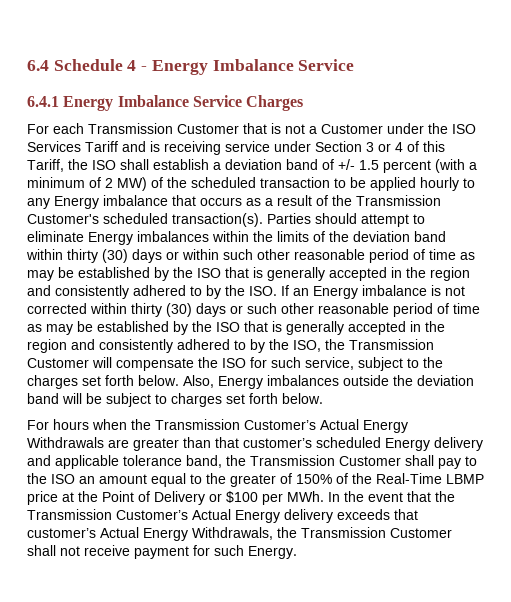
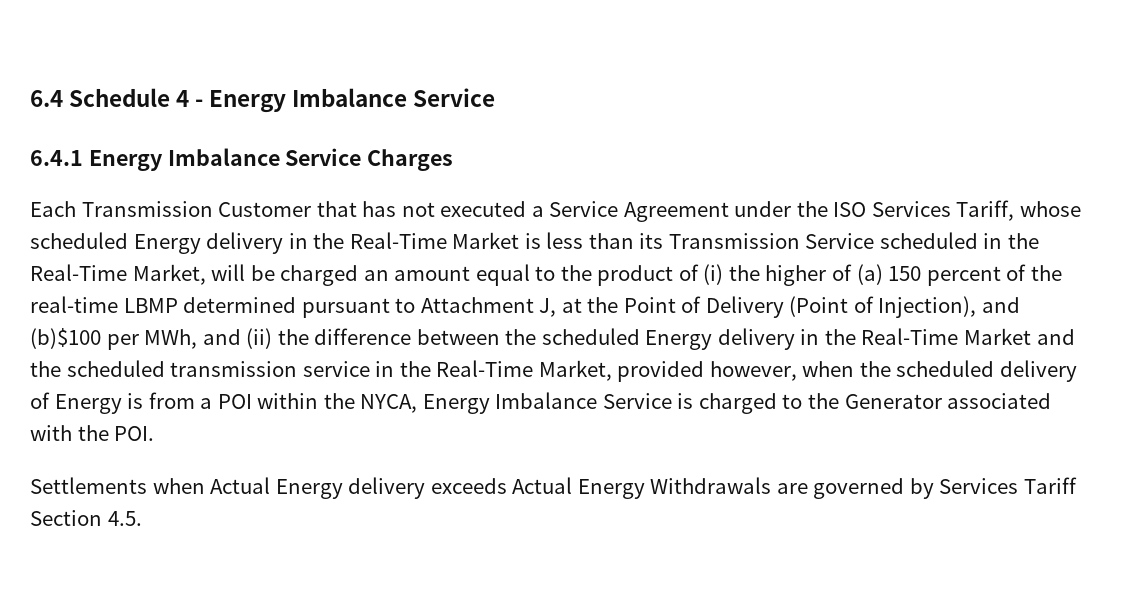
- For each Transmission Customer that is not a Customer under the ISO Services Tariff and is receiving service under Section 3 or 4 of this Tariff, the ISO shall establish a deviation band of +/- 1.5 percent (with a minimum of 2 MW) of the scheduled transaction to be applied hourly to any Energy imbalance that occurs as a result of the Transmission Customer's scheduled transaction(s). Parties should attempt to eliminate Energy imbalances within the limits of the deviation band within thirty (30) days or within such other reasonable period of time as may be established by the ISO that is generally accepted in the region and consistently adhered to by the ISO. If an Energy imbalance is not corrected within thirty (30) days or such other reasonable period of time as may be established by the ISO that is generally accepted in the region and consistently adhered to by the ISO, the Transmission Customer will compensate the ISO for such service, subject to the charges set forth below. Also, Energy imbalances outside the deviation band will be subject to charges set forth below.
- For hours when the Transmission Customer’s Actual Energy Withdrawals are greater than that customer’s scheduled Energy delivery and applicable tolerance band, the Transmission Customer shall pay to the ISO an amount equal to the greater of 150% of the Real-Time LBMP price at the Point of Delivery or $100 per MWh. In the event that the Transmission Customer’s Actual Energy delivery exceeds that customer’s Actual Energy Withdrawals, the Transmission Customer shall not receive payment for such Energy.
+ Each Transmission Customer that has not executed a Service Agreement under the ISO Services Tariff, whose scheduled Energy delivery in the Real-Time Market is less than its Transmission Service scheduled in the Real-Time Market, will be charged an amount equal to the product of (i) the higher of (a) 150 percent of the real-time LBMP determined pursuant to Attachment J, at the Point of Delivery (Point of Injection), and (b)$100 per MWh, and (ii) the difference between the scheduled Energy delivery in the Real-Time Market and the scheduled transmission service in the Real-Time Market, provided however, when the scheduled delivery of Energy is from a POI within the NYCA, Energy Imbalance Service is charged to the Generator associated with the POI.
+ Settlements when Actual Energy delivery exceeds Actual Energy Withdrawals are governed by Services Tariff Section 4.5.

